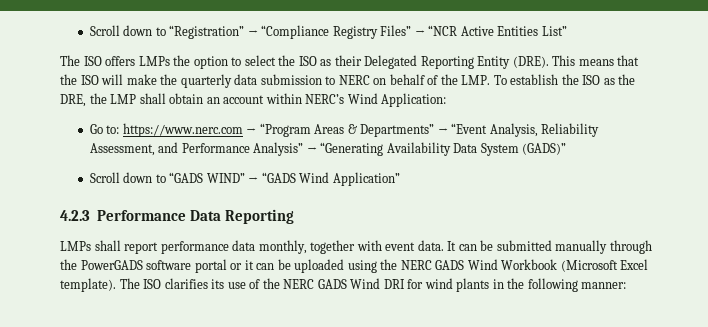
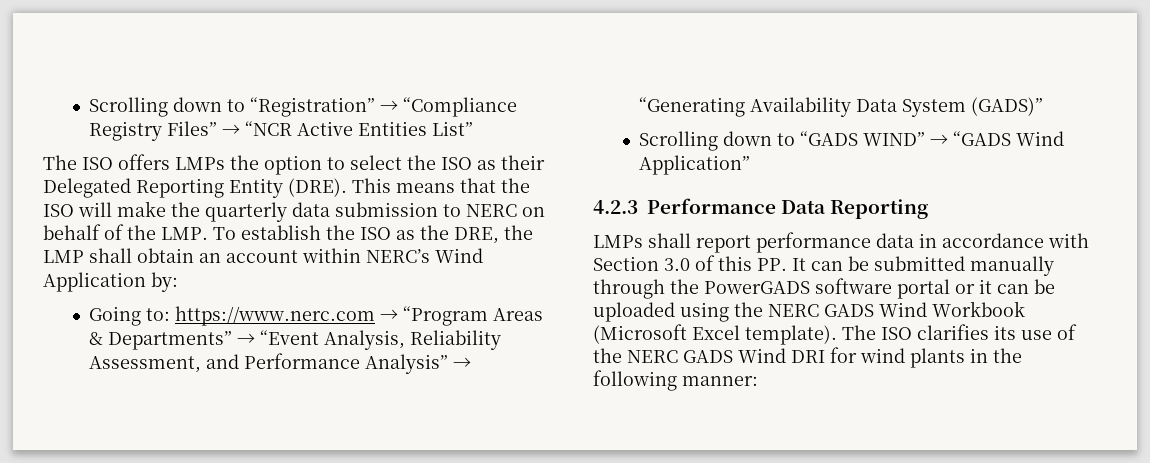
- Scroll down to “Registration” → “Compliance Registry Files” → “NCR Active Entities List”
+ Scrolling down to “Registration” → “Compliance Registry Files” → “NCR Active Entities List”
- This means that the ISO will make the quarterly data submission to NERC on behalf of the LMP. To establish the ISO as the DRE, the LMP shall obtain an account within NERC’s Wind Application:
- Go to: https://www.nerc.com → “Program Areas & Departments” → “Event Analysis, Reliability Assessment, and Performance Analysis” → “Generating Availability Data System (GADS)”
+ This means that the ISO will make the quarterly data submission to NERC on behalf of the LMP. To establish the ISO as the DRE, the LMP shall obtain an account within NERC’s Wind Application by:
+ Going to: https://www.nerc.com → “Program Areas & Departments” → “Event Analysis, Reliability Assessment, and Performance Analysis” → “Generating Availability Data System (GADS)”
- Scroll down to “GADS WIND” → “GADS Wind Application”
+ Scrolling down to “GADS WIND” → “GADS Wind Application”
- LMPs shall report performance data monthly, together with event data. It can be submitted manually through the PowerGADS software portal or it can be uploaded using the NERC GADS Wind Workbook (Microsoft Excel template).
+ LMPs shall report performance data in accordance with Section 3.0 of this PP. It can be submitted manually through the PowerGADS software portal or it can be uploaded using the NERC GADS Wind Workbook (Microsoft Excel template).

